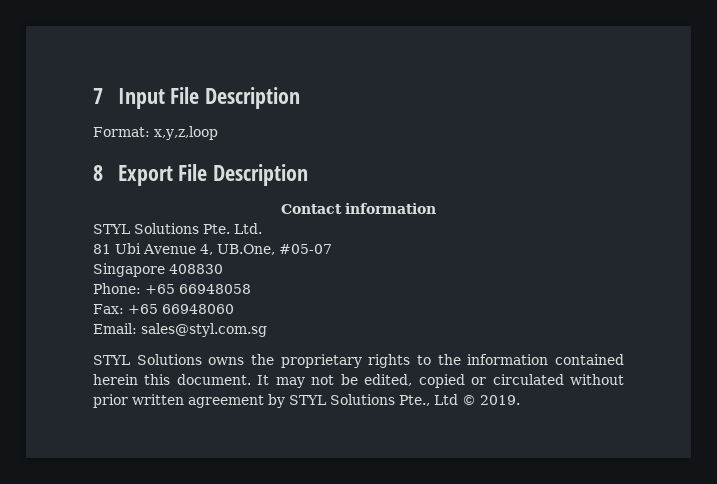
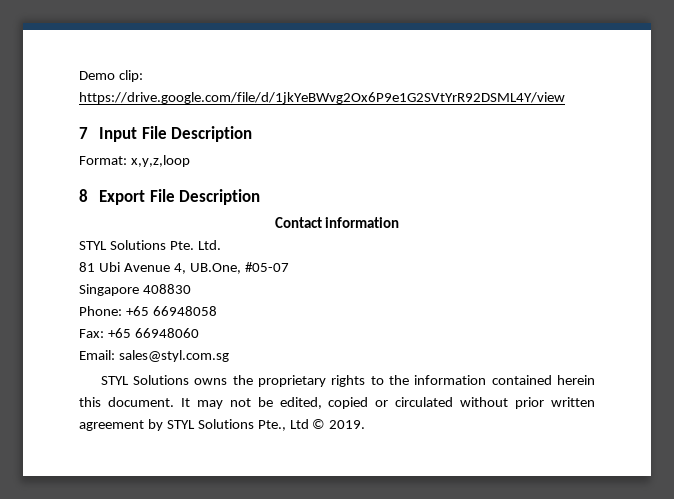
+ Demo clip: https://drive.google.com/file/d/1jkYeBWvg2Ox6P9e1G2SVtYrR92DSML4Y/view

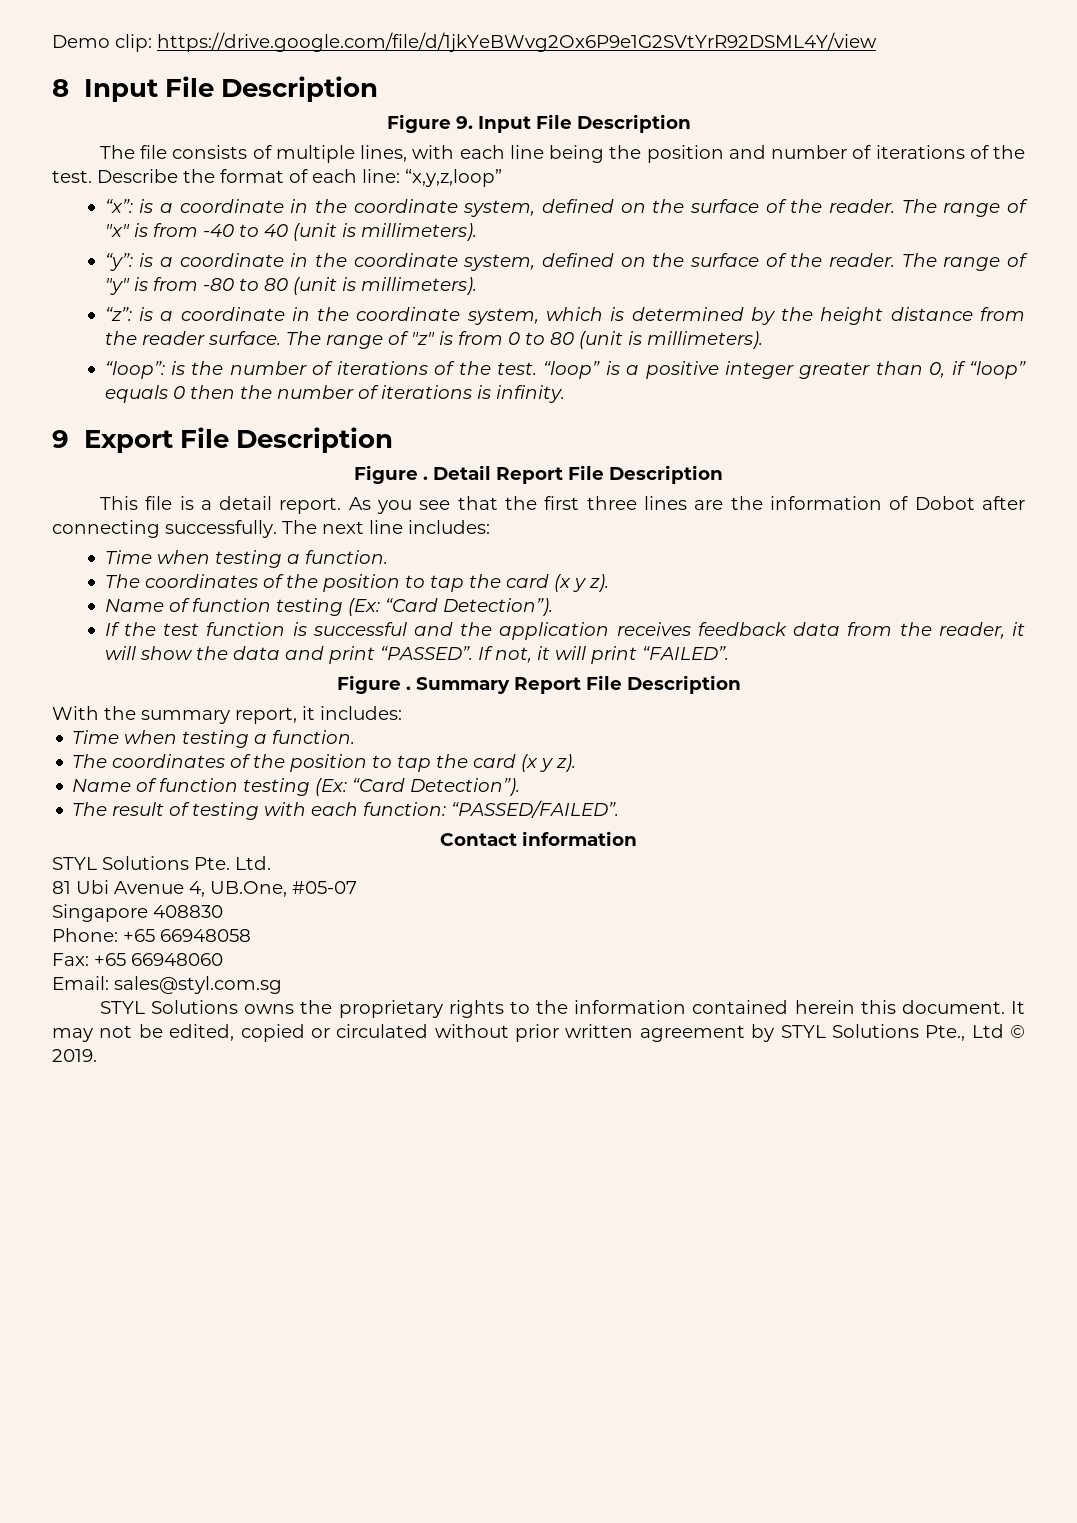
- 7 Input File Description
- Format: x,y,z,loop
- 8 Export File Description
+ 8 Input File Description
+ Figure 9. Input File Description
+ The file consists of multiple lines, with each line being the position and number of iterations of the test. Describe the format of each line: “x,y,z,loop”
+ “x”: is a coordinate in the coordinate system, defined on the surface of the reader. The range of "x" is from -40 to 40 (unit is millimeters).
+ “y”: is a coordinate in the coordinate system, defined on the surface of the reader. The range of "y" is from -80 to 80 (unit is millimeters).
+ “z”: is a coordinate in the coordinate system, which is determined by the height distance from the reader surface. The range of "z" is from 0 to 80 (unit is millimeters).
+ “loop”: is the number of iterations of the test. “loop” is a positive integer greater than 0, if “loop” equals 0 then the number of iterations is infinity.
+ 9 Export File Description
+ Figure . Detail Report File Description
+ This file is a detail report. As you see that the first three lines are the information of Dobot after connecting successfully. The next line includes:
+ Time when testing a function.
+ The coordinates of the position to tap the card (x y z).
+ Name of function testing (Ex: “Card Detection”).
+ If the test function is successful and the application receives feedback data from the reader, it will show the data and print “PASSED”. If not, it will print “FAILED”.
+ Figure . Summary Report File Description
+ With the summary report, it includes:
+ Time when testing a function.
+ The coordinates of the position to tap the card (x y z).
+ Name of function testing (Ex: “Card Detection”).
+ The result of testing with each function: “PASSED/FAILED”.

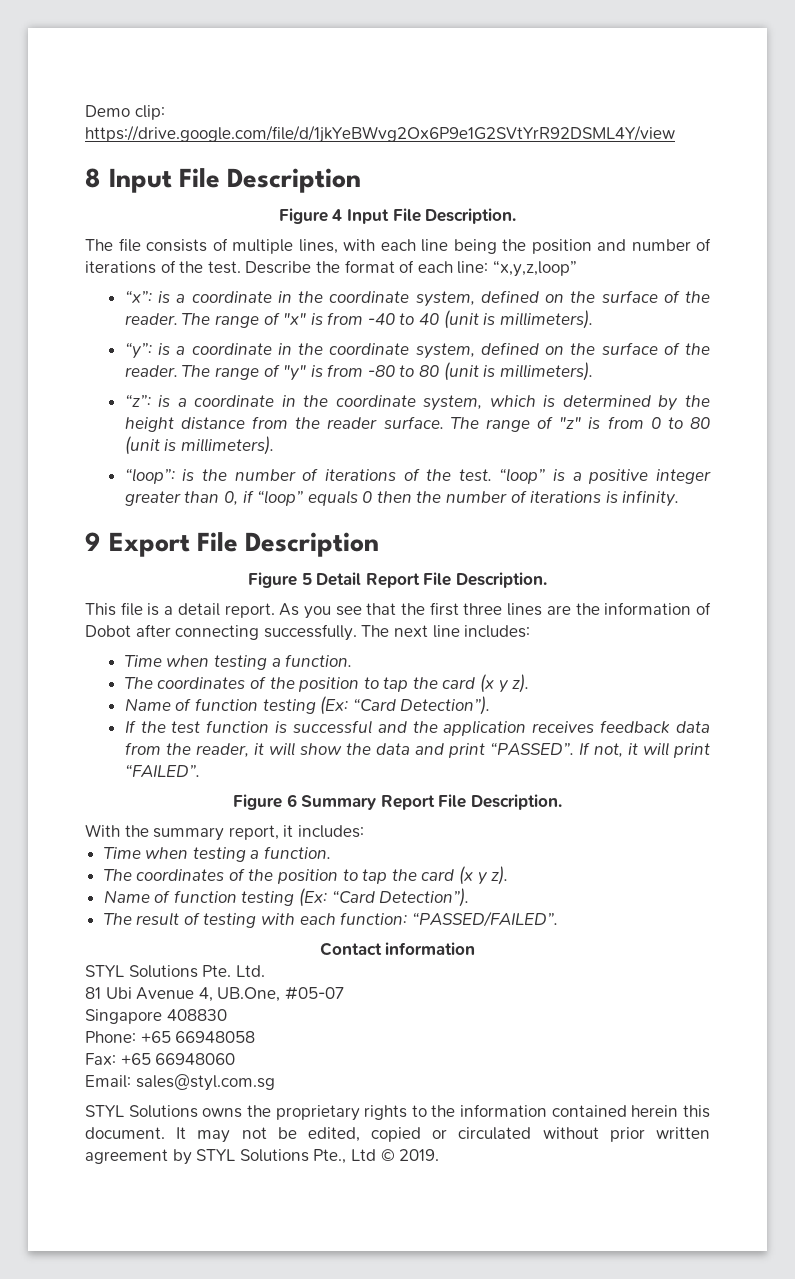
- Figure 9. Input File Description
+ Figure 4 Input File Description.
- Figure . Detail Report File Description
+ Figure 5 Detail Report File Description.
- Figure . Summary Report File Description
+ Figure 6 Summary Report File Description.

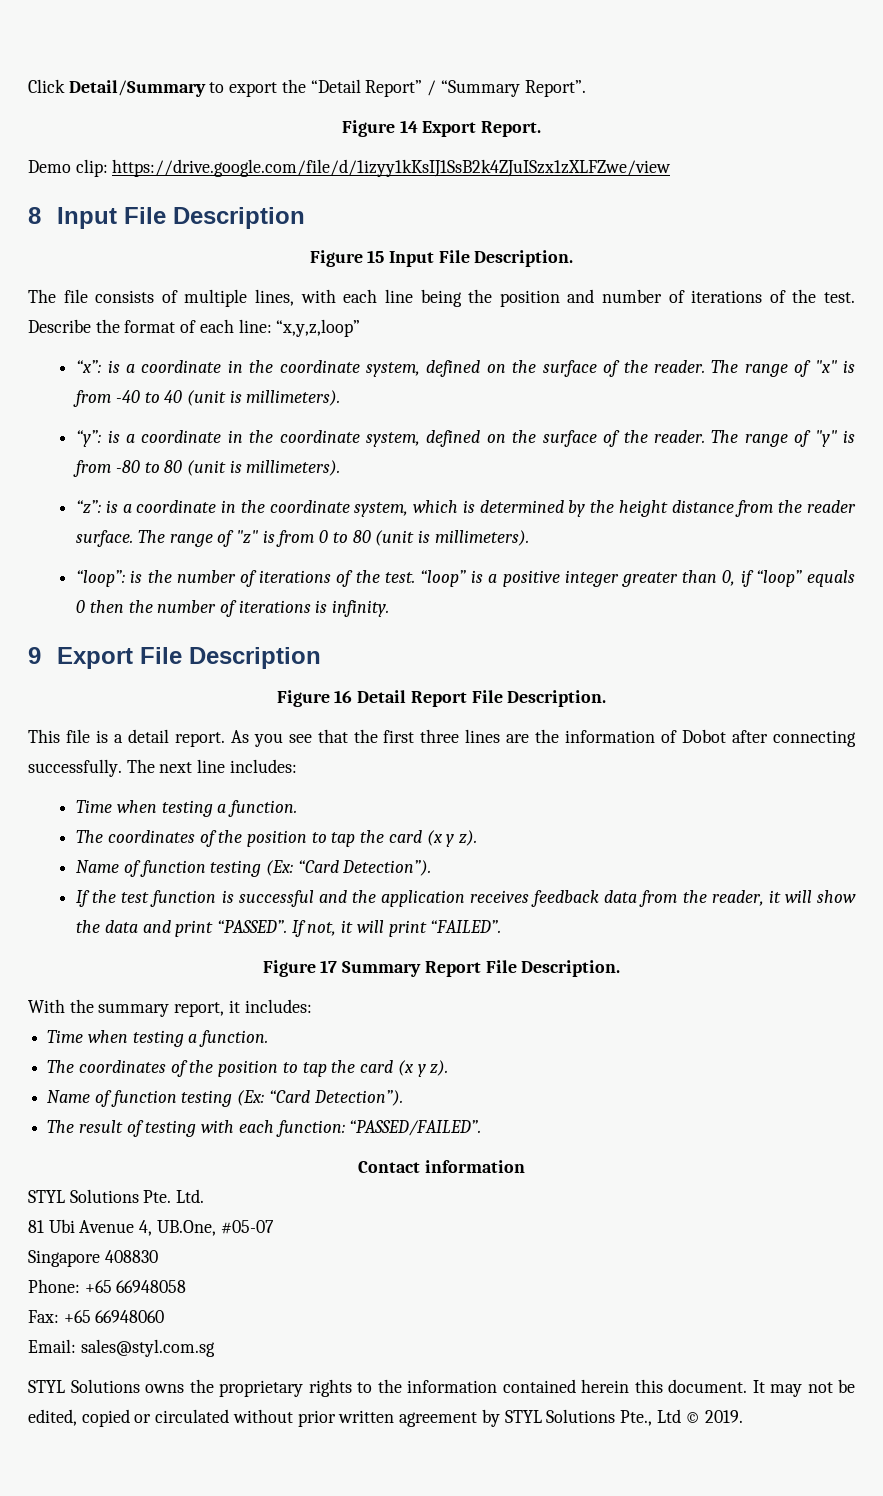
+ Click Detail/Summary to export the “Detail Report” / “Summary Report”.
+ Figure 14 Export Report.
- Demo clip: https://drive.google.com/file/d/1jkYeBWvg2Ox6P9e1G2SVtYrR92DSML4Y/view
+ Demo clip: https://drive.google.com/file/d/1izyy1kKsIJ1SsB2k4ZJuISzx1zXLFZwe/view
- Figure 4 Input File Description.
+ Figure 15 Input File Description.
- Figure 5 Detail Report File Description.
+ Figure 16 Detail Report File Description.
- Figure 6 Summary Report File Description.
+ Figure 17 Summary Report File Description.

